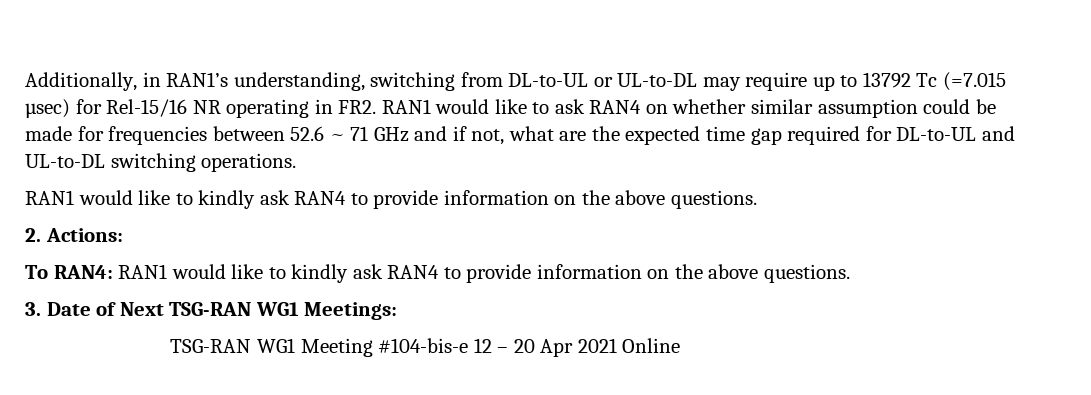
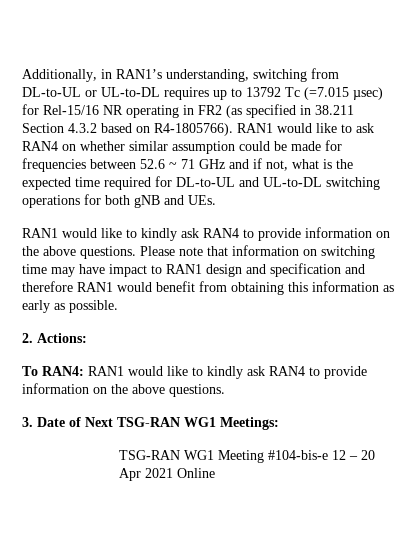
- Additionally, in RAN1’s understanding, switching from DL-to-UL or UL-to-DL may require up to 13792 Tc (=7.015 µsec) for Rel-15/16 NR operating in FR2. RAN1 would like to ask RAN4 on whether similar assumption could be made for frequencies between 52.6 ~ 71 GHz and if not, what are the expected time gap required for DL-to-UL and UL-to-DL switching operations.
+ Additionally, in RAN1’s understanding, switching from DL-to-UL or UL-to-DL requires up to 13792 Tc (=7.015 µsec) for Rel-15/16 NR operating in FR2 (as specified in 38.211 Section 4.3.2 based on R4-1805766). RAN1 would like to ask RAN4 on whether similar assumption could be made for frequencies between 52.6 ~ 71 GHz and if not, what is the expected time required for DL-to-UL and UL-to-DL switching operations for both gNB and UEs.
+ Please note that information on switching time may have impact to RAN1 design and specification and therefore RAN1 would benefit from obtaining this information as early as possible.

